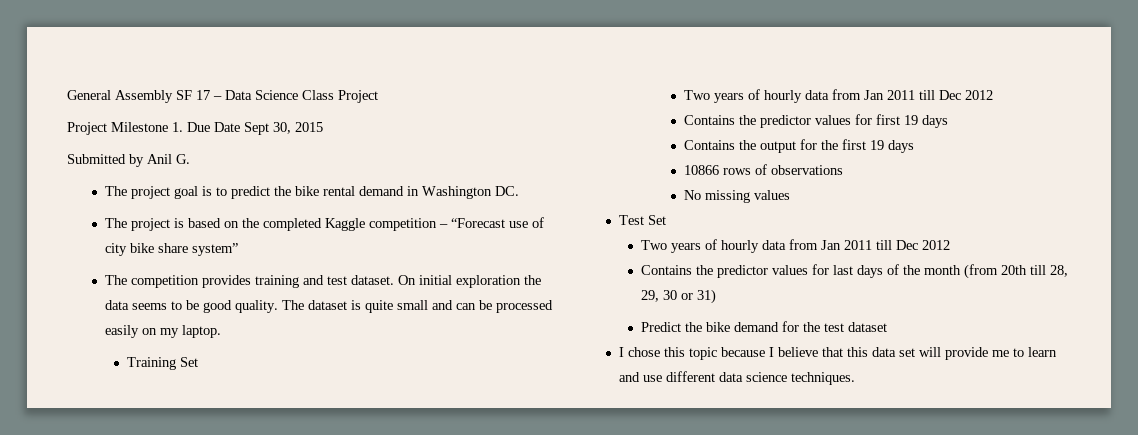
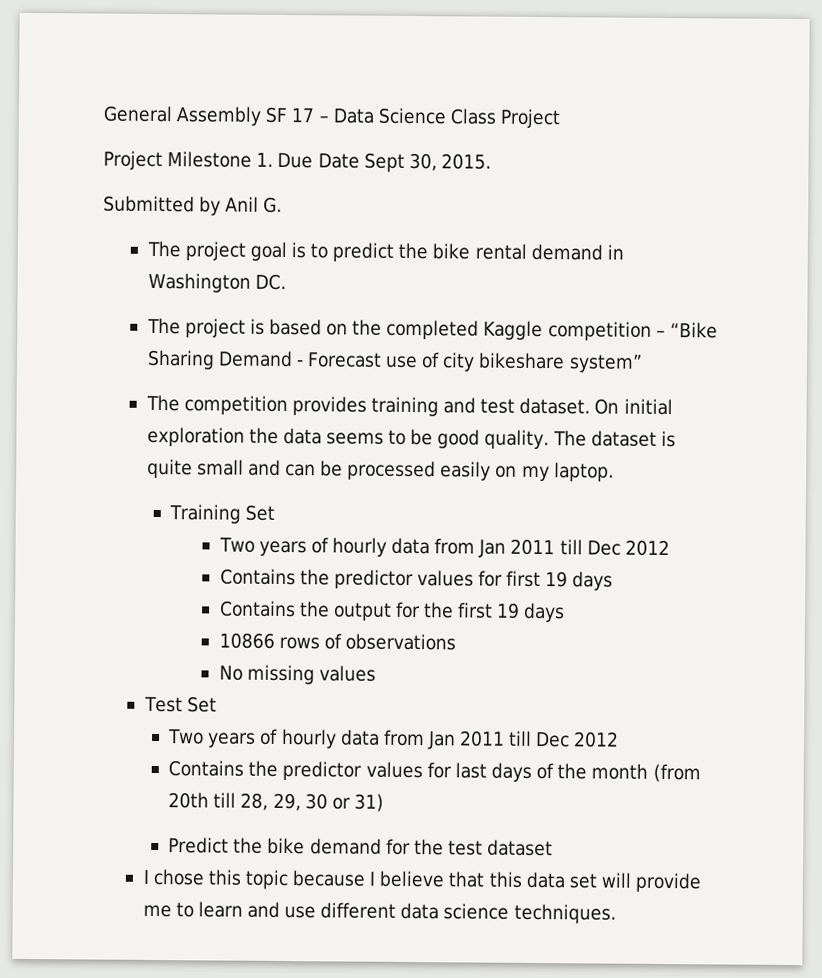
- Project Milestone 1. Due Date Sept 30, 2015
+ Project Milestone 1. Due Date Sept 30, 2015.
- The project is based on the completed Kaggle competition – “Forecast use of city bike share system”
+ The project is based on the completed Kaggle competition – “Bike Sharing Demand - Forecast use of city bikeshare system”

